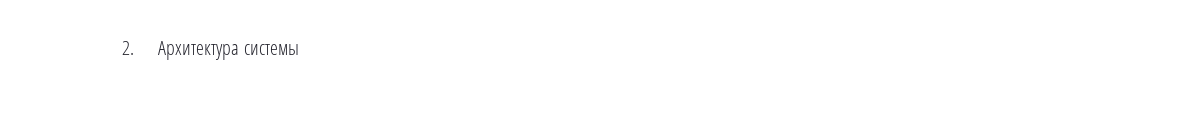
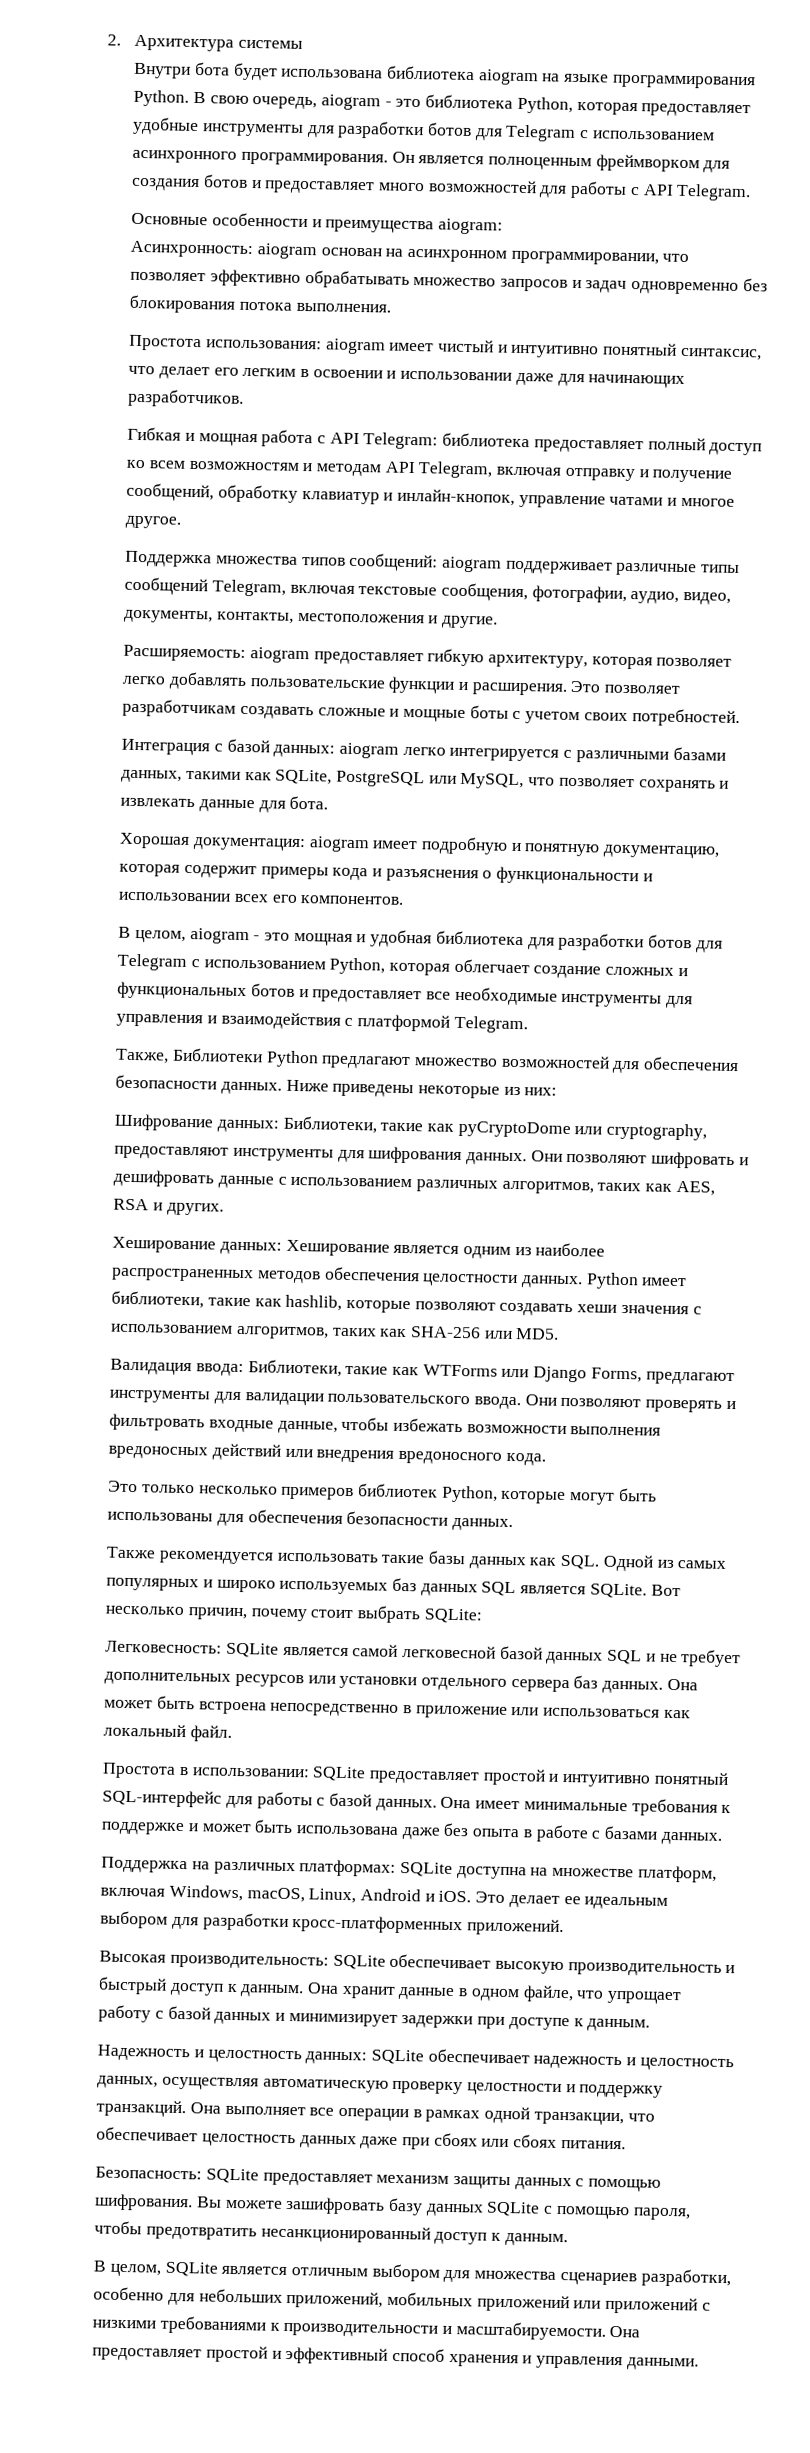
+ Внутри бота будет использована библиотека aiogram на языке программирования Python. В свою очередь, aiogram - это библиотека Python, которая предоставляет удобные инструменты для разработки ботов для Telegram с использованием асинхронного программирования. Он является полноценным фреймворком для создания ботов и предоставляет много возможностей для работы с API Telegram.
+ Основные особенности и преимущества aiogram:
+ Асинхронность: aiogram основан на асинхронном программировании, что позволяет эффективно обрабатывать множество запросов и задач одновременно без блокирования потока выполнения.
+ Простота использования: aiogram имеет чистый и интуитивно понятный синтаксис, что делает его легким в освоении и использовании даже для начинающих разработчиков.
+ Гибкая и мощная работа с API Telegram: библиотека предоставляет полный доступ ко всем возможностям и методам API Telegram, включая отправку и получение сообщений, обработку клавиатур и инлайн-кнопок, управление чатами и многое другое.
+ Поддержка множества типов сообщений: aiogram поддерживает различные типы сообщений Telegram, включая текстовые сообщения, фотографии, аудио, видео, документы, контакты, местоположения и другие.
+ Расширяемость: aiogram предоставляет гибкую архитектуру, которая позволяет легко добавлять пользовательские функции и расширения. Это позволяет разработчикам создавать сложные и мощные боты с учетом своих потребностей.
+ Интеграция с базой данных: aiogram легко интегрируется с различными базами данных, такими как SQLite, PostgreSQL или MySQL, что позволяет сохранять и извлекать данные для бота.
+ Хорошая документация: aiogram имеет подробную и понятную документацию, которая содержит примеры кода и разъяснения о функциональности и использовании всех его компонентов.
+ В целом, aiogram - это мощная и удобная библиотека для разработки ботов для Telegram с использованием Python, которая облегчает создание сложных и функциональных ботов и предоставляет все необходимые инструменты для управления и взаимодействия с платформой Telegram.
+ Также, Библиотеки Python предлагают множество возможностей для обеспечения безопасности данных. Ниже приведены некоторые из них:
+ Шифрование данных: Библиотеки, такие как pyCryptoDome или cryptography, предоставляют инструменты для шифрования данных. Они позволяют шифровать и дешифровать данные с использованием различных алгоритмов, таких как AES, RSA и других.
+ Хеширование данных: Хеширование является одним из наиболее распространенных методов обеспечения целостности данных. Python имеет библиотеки, такие как hashlib, которые позволяют создавать хеши значения с использованием алгоритмов, таких как SHA-256 или MD5.
+ Валидация ввода: Библиотеки, такие как WTForms или Django Forms, предлагают инструменты для валидации пользовательского ввода. Они позволяют проверять и фильтровать входные данные, чтобы избежать возможности выполнения вредоносных действий или внедрения вредоносного кода.
+ Это только несколько примеров библиотек Python, которые могут быть использованы для обеспечения безопасности данных.
+ Также рекомендуется использовать такие базы данных как SQL. Одной из самых популярных и широко используемых баз данных SQL является SQLite. Вот несколько причин, почему стоит выбрать SQLite:
+ Легковесность: SQLite является самой легковесной базой данных SQL и не требует дополнительных ресурсов или установки отдельного сервера баз данных. Она может быть встроена непосредственно в приложение или использоваться как локальный файл.
+ Простота в использовании: SQLite предоставляет простой и интуитивно понятный SQL-интерфейс для работы с базой данных. Она имеет минимальные требования к поддержке и может быть использована даже без опыта в работе с базами данных.
+ Поддержка на различных платформах: SQLite доступна на множестве платформ, включая Windows, macOS, Linux, Android и iOS. Это делает ее идеальным выбором для разработки кросс-платформенных приложений.
+ Высокая производительность: SQLite обеспечивает высокую производительность и быстрый доступ к данным. Она хранит данные в одном файле, что упрощает работу с базой данных и минимизирует задержки при доступе к данным.
+ Надежность и целостность данных: SQLite обеспечивает надежность и целостность данных, осуществляя автоматическую проверку целостности и поддержку транзакций. Она выполняет все операции в рамках одной транзакции, что обеспечивает целостность данных даже при сбоях или сбоях питания.
+ Безопасность: SQLite предоставляет механизм защиты данных с помощью шифрования. Вы можете зашифровать базу данных SQLite с помощью пароля, чтобы предотвратить несанкционированный доступ к данным.
+ В целом, SQLite является отличным выбором для множества сценариев разработки, особенно для небольших приложений, мобильных приложений или приложений с низкими требованиями к производительности и масштабируемости. Она предоставляет простой и эффективный способ хранения и управления данными.

